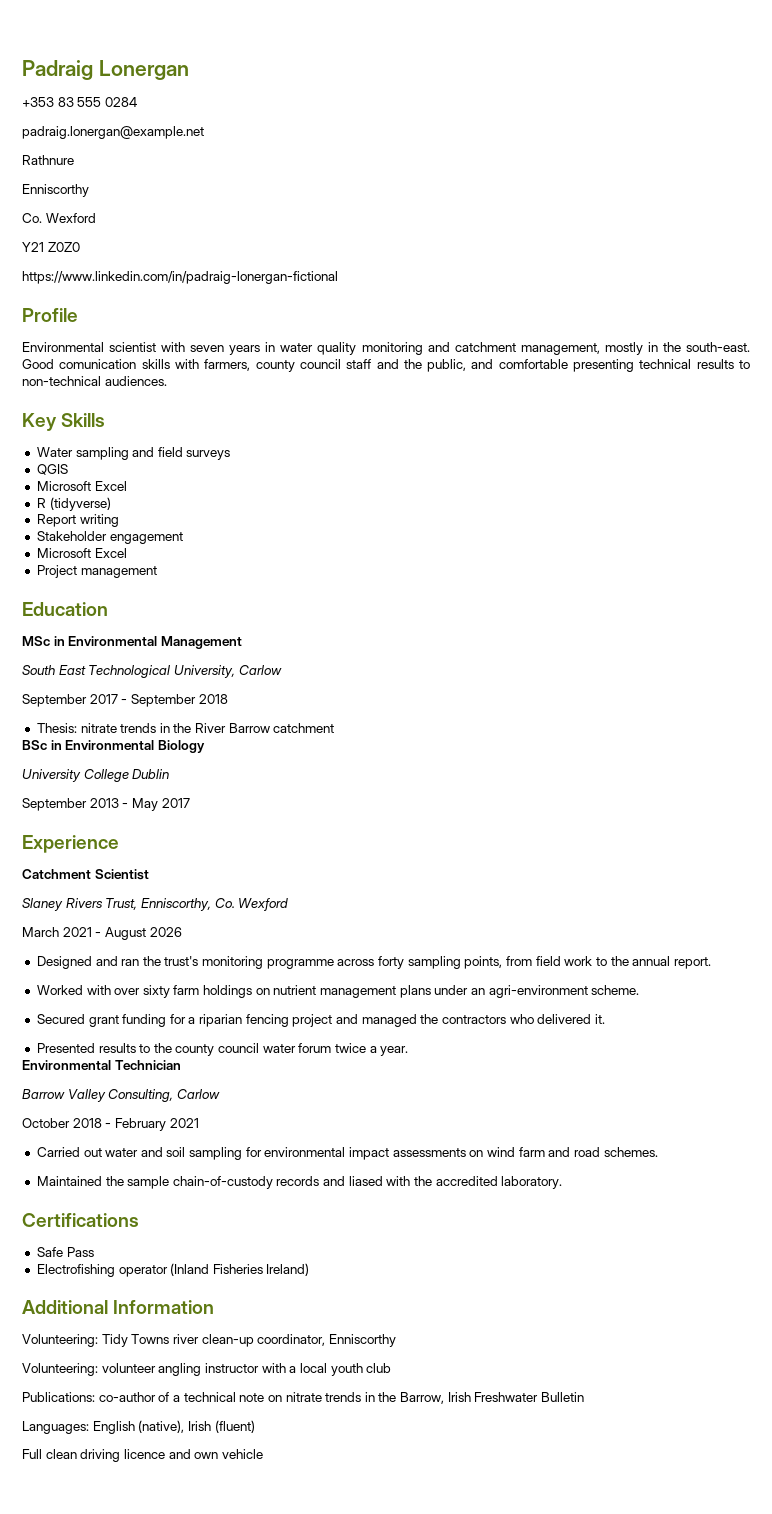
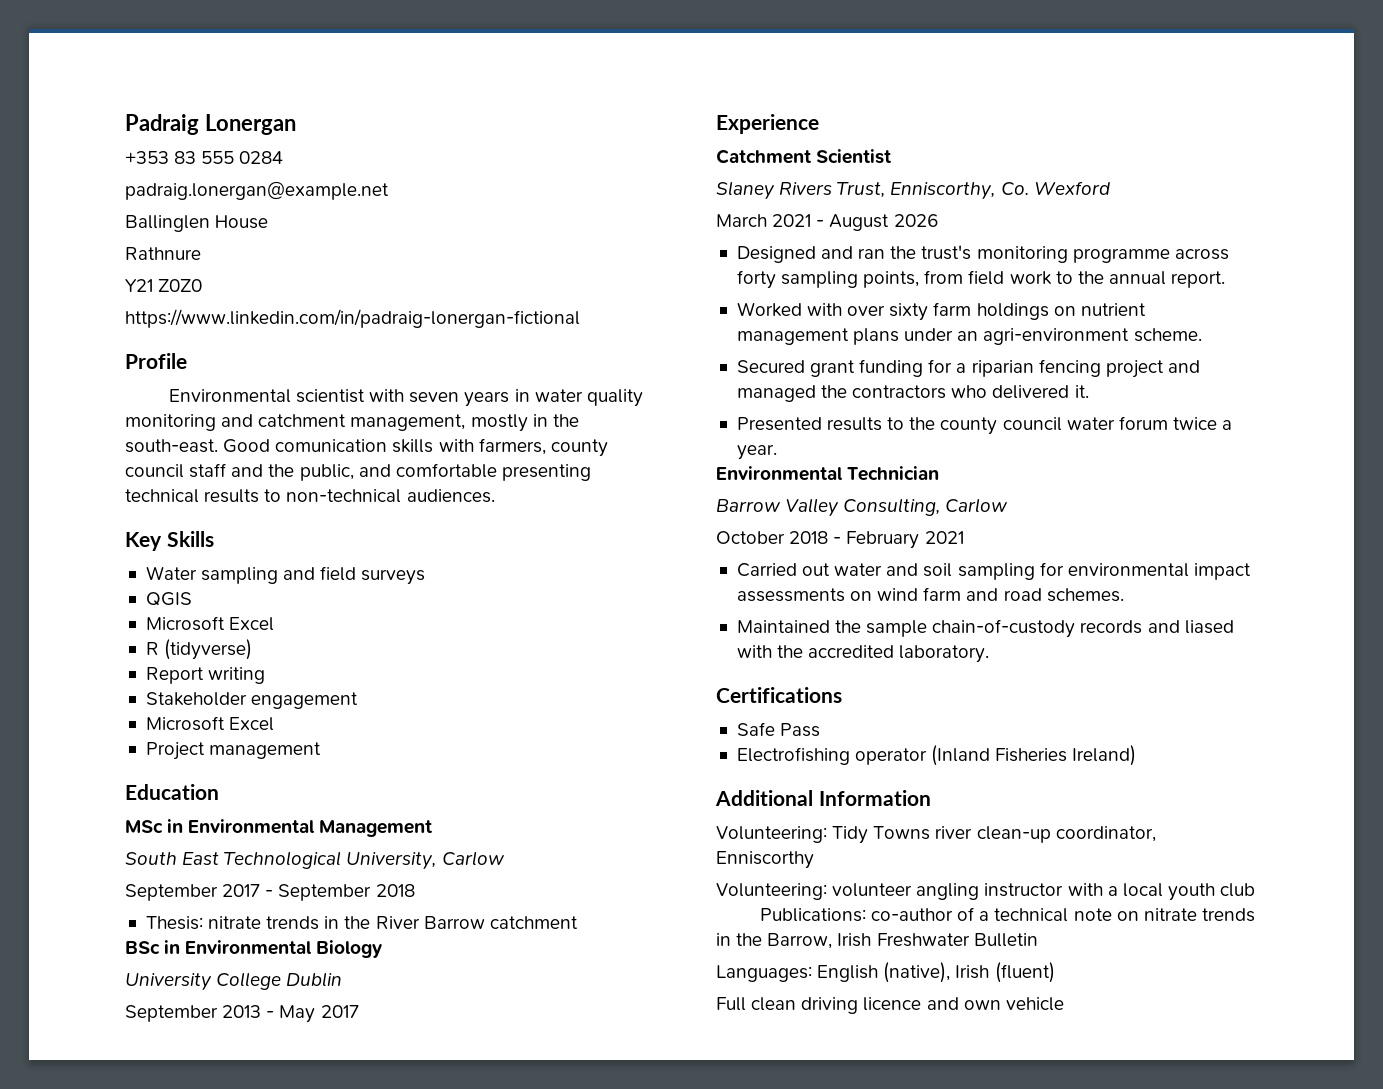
+ Ballinglen House
  Rathnure
- Enniscorthy
- Co. Wexford

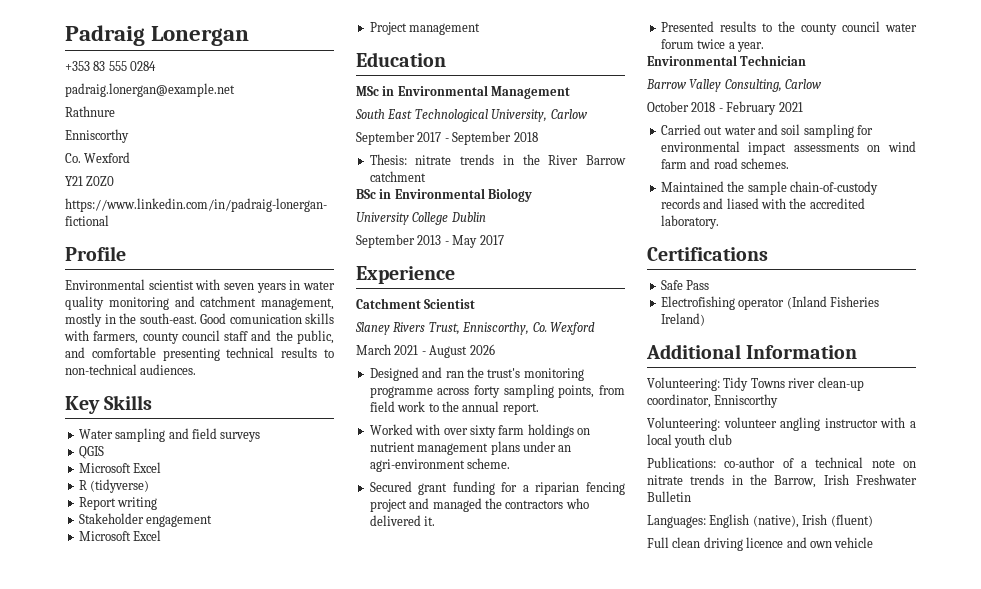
- Ballinglen House
  Rathnure
+ Enniscorthy
+ Co. Wexford

